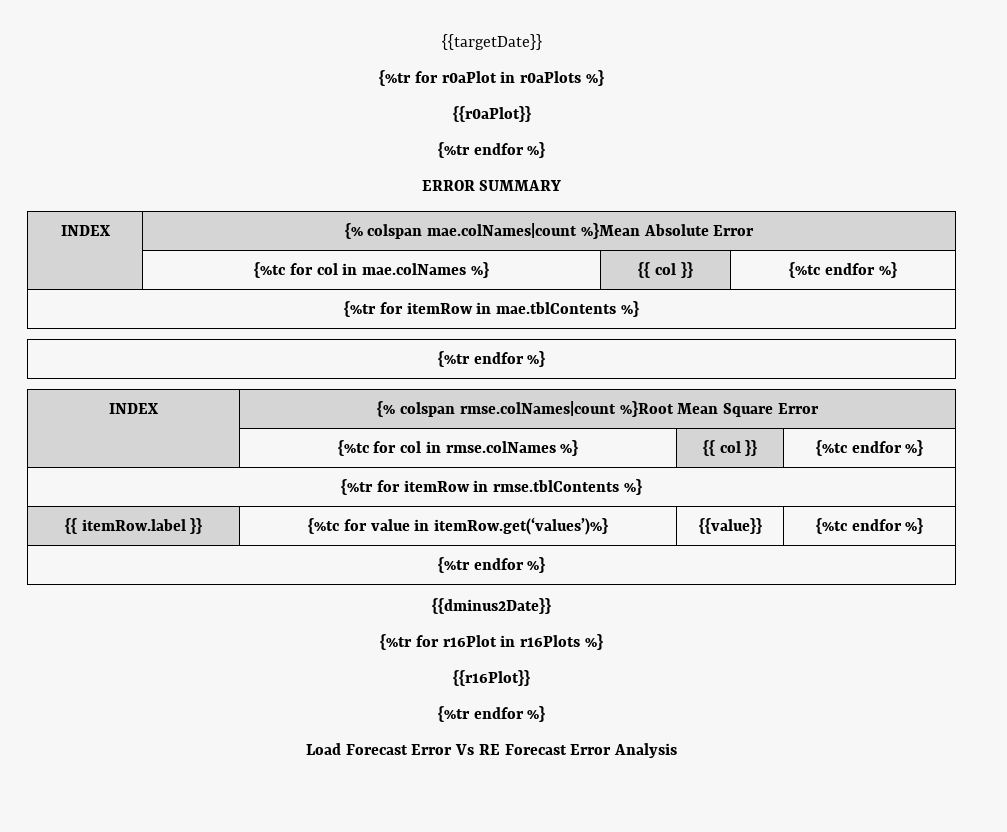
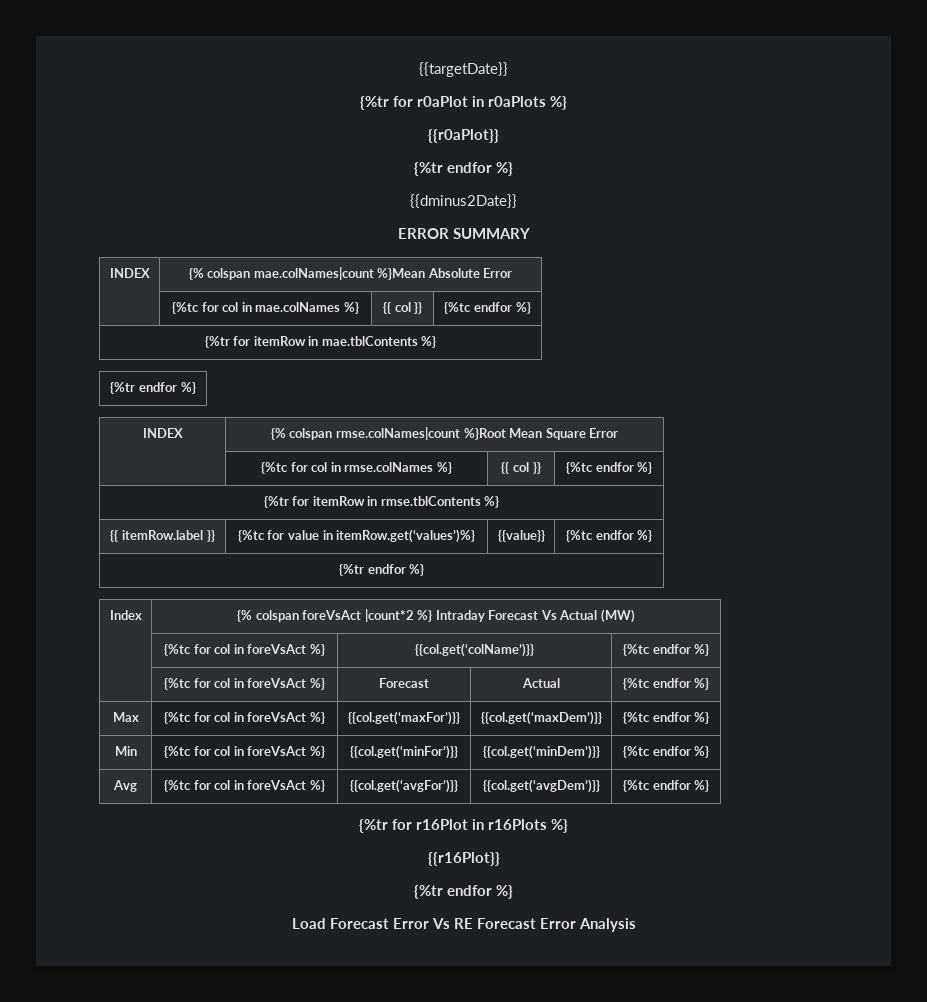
+ {{dminus2Date}}
- {{dminus2Date}}
+ Index | {% colspan foreVsAct |count*2 %} Intraday Forecast Vs Actual (MW)
+ | {%tc for col in foreVsAct %} | {{col.get(‘colName’)}} | {%tc endfor %}
+ | {%tc for col in foreVsAct %} | Forecast | Actual | {%tc endfor %}
+ Max | {%tc for col in foreVsAct %} | {{col.get(‘maxFor’)}} | {{col.get(‘maxDem’)}} | {%tc endfor %}
+ Min | {%tc for col in foreVsAct %} | {{col.get(‘minFor’)}} | {{col.get(‘minDem’)}} | {%tc endfor %}
+ Avg | {%tc for col in foreVsAct %} | {{col.get(‘avgFor’)}} | {{col.get(‘avgDem’)}} | {%tc endfor %}

